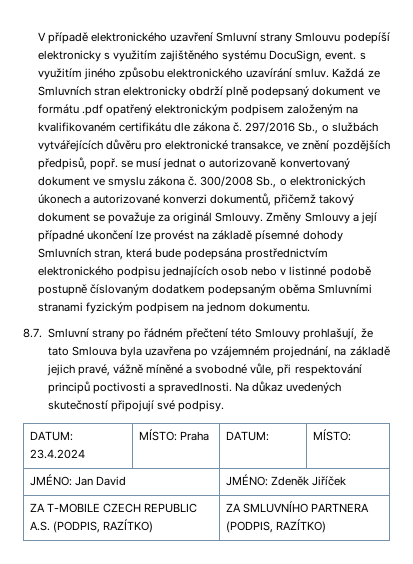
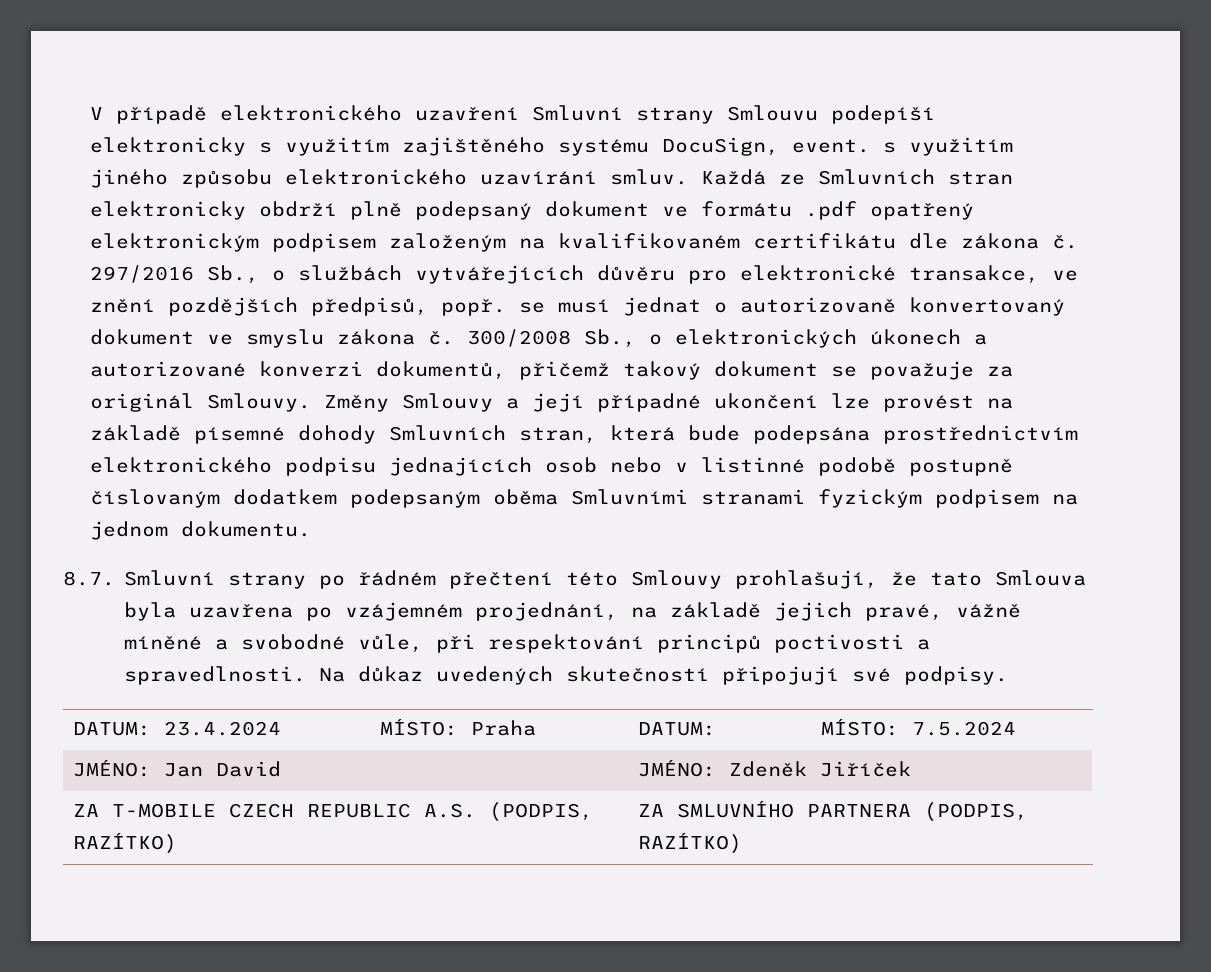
- DATUM: 23.4.2024 | MÍSTO: Praha | DATUM: | MÍSTO:
+ DATUM: 23.4.2024 | MÍSTO: Praha | DATUM: | MÍSTO: 7.5.2024

